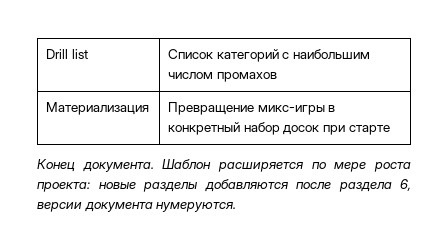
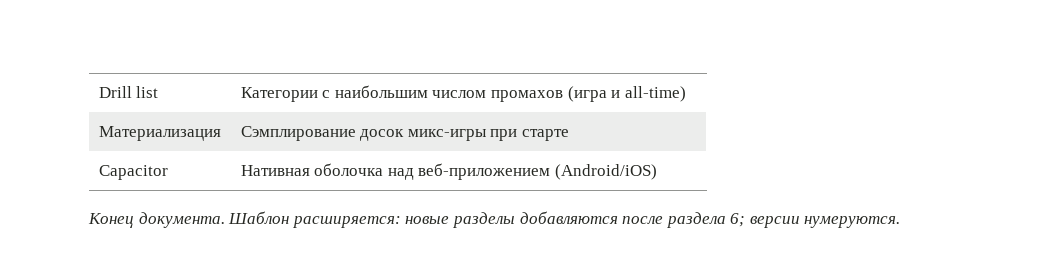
- Drill list | Список категорий с наибольшим числом промахов
- Материализация | Превращение микс-игры в конкретный набор досок при старте
- Конец документа. Шаблон расширяется по мере роста проекта: новые разделы добавляются после раздела 6, версии документа нумеруются.
+ Drill list | Категории с наибольшим числом промахов (игра и all-time)
+ Материализация | Сэмплирование досок микс-игры при старте
+ Capacitor | Нативная оболочка над веб-приложением (Android/iOS)
+ Конец документа. Шаблон расширяется: новые разделы добавляются после раздела 6; версии нумеруются.

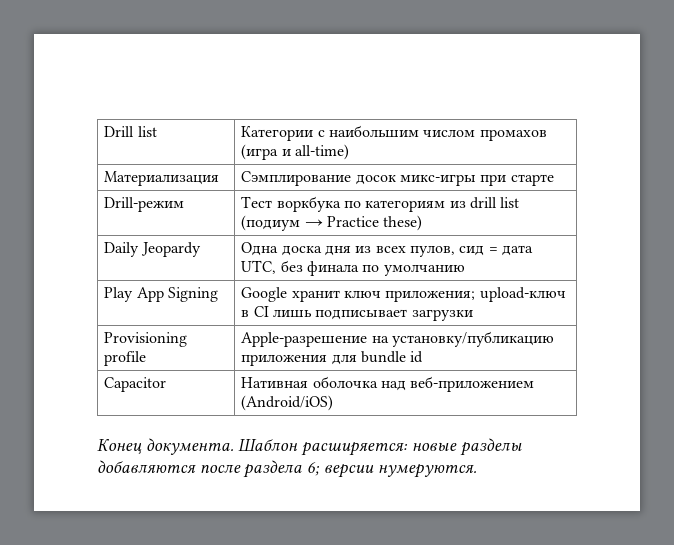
+ Drill-режим | Тест воркбука по категориям из drill list (подиум → Practice these)
+ Daily Jeopardy | Одна доска дня из всех пулов, сид = дата UTC, без финала по умолчанию
+ Play App Signing | Google хранит ключ приложения; upload-ключ в CI лишь подписывает загрузки
+ Provisioning profile | Apple-разрешение на установку/публикацию приложения для bundle id

